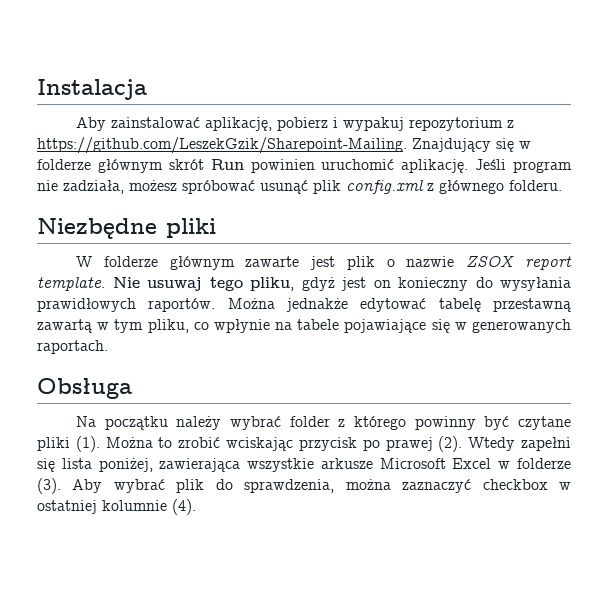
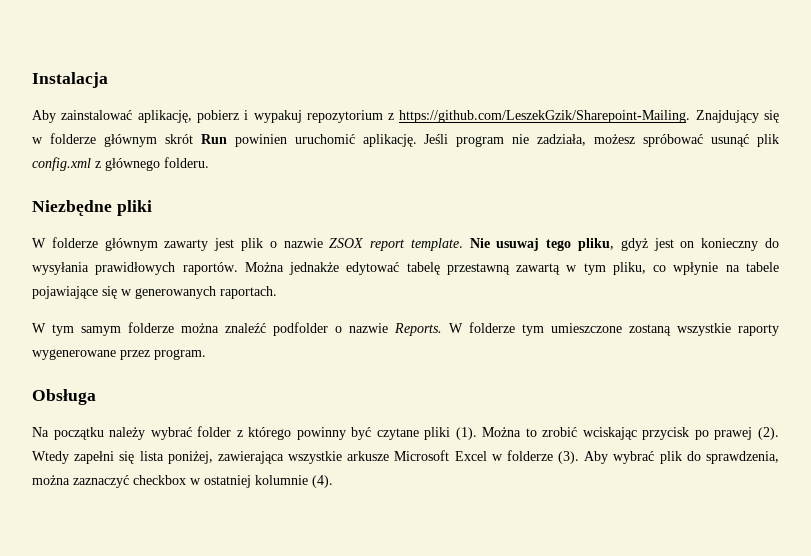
- W folderze głównym zawarte jest plik o nazwie ZSOX report template.
+ W folderze głównym zawarty jest plik o nazwie ZSOX report template.
+ W tym samym folderze można znaleźć podfolder o nazwie Reports. W folderze tym umieszczone zostaną wszystkie raporty wygenerowane przez program.

